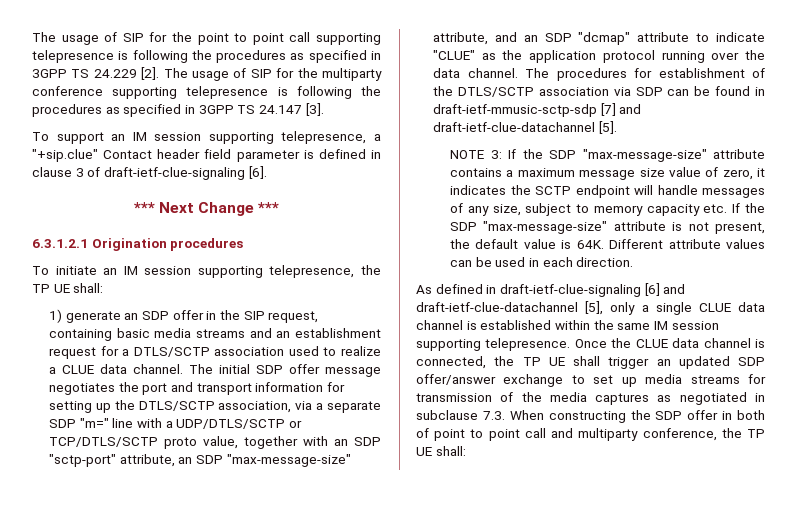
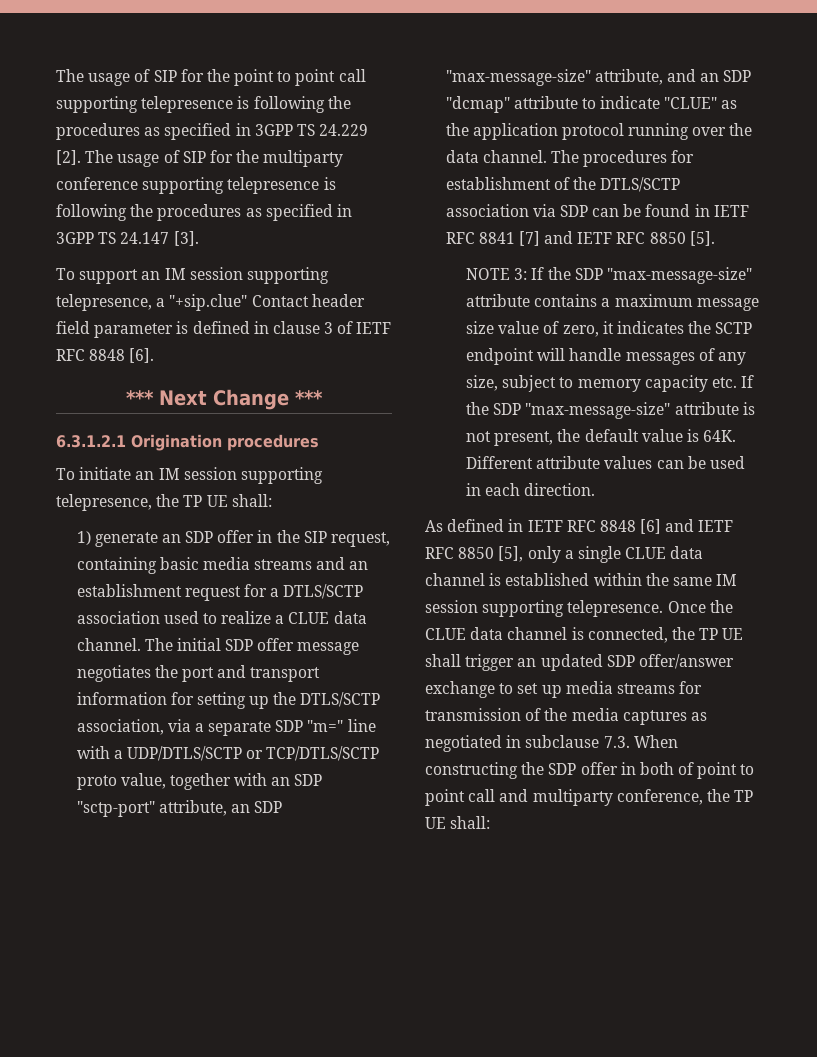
- To support an IM session supporting telepresence, a "+sip.clue" Contact header field parameter is defined in clause 3 of draft-ietf-clue-signaling [6].
+ To support an IM session supporting telepresence, a "+sip.clue" Contact header field parameter is defined in clause 3 of IETF RFC 8848 [6].
- The procedures for establishment of the DTLS/SCTP association via SDP can be found in draft-ietf-mmusic-sctp-sdp [7] and draft-ietf-clue-datachannel [5].
+ The procedures for establishment of the DTLS/SCTP association via SDP can be found in IETF RFC 8841 [7] and IETF RFC 8850 [5].
- As defined in draft-ietf-clue-signaling [6] and draft-ietf-clue-datachannel [5], only a single CLUE data channel is established within the same IM session supporting telepresence.
+ As defined in IETF RFC 8848 [6] and IETF RFC 8850 [5], only a single CLUE data channel is established within the same IM session supporting telepresence.

